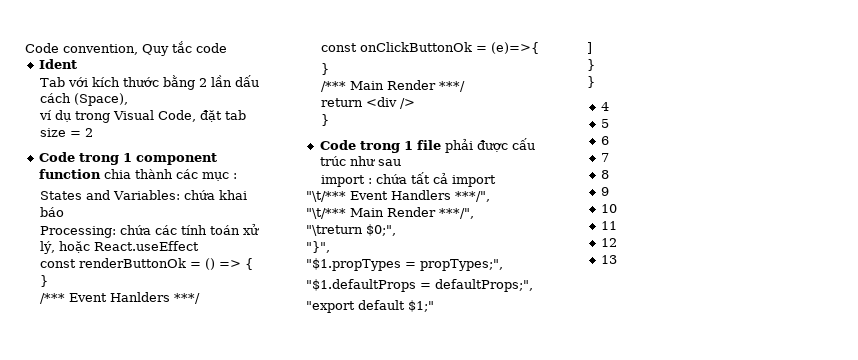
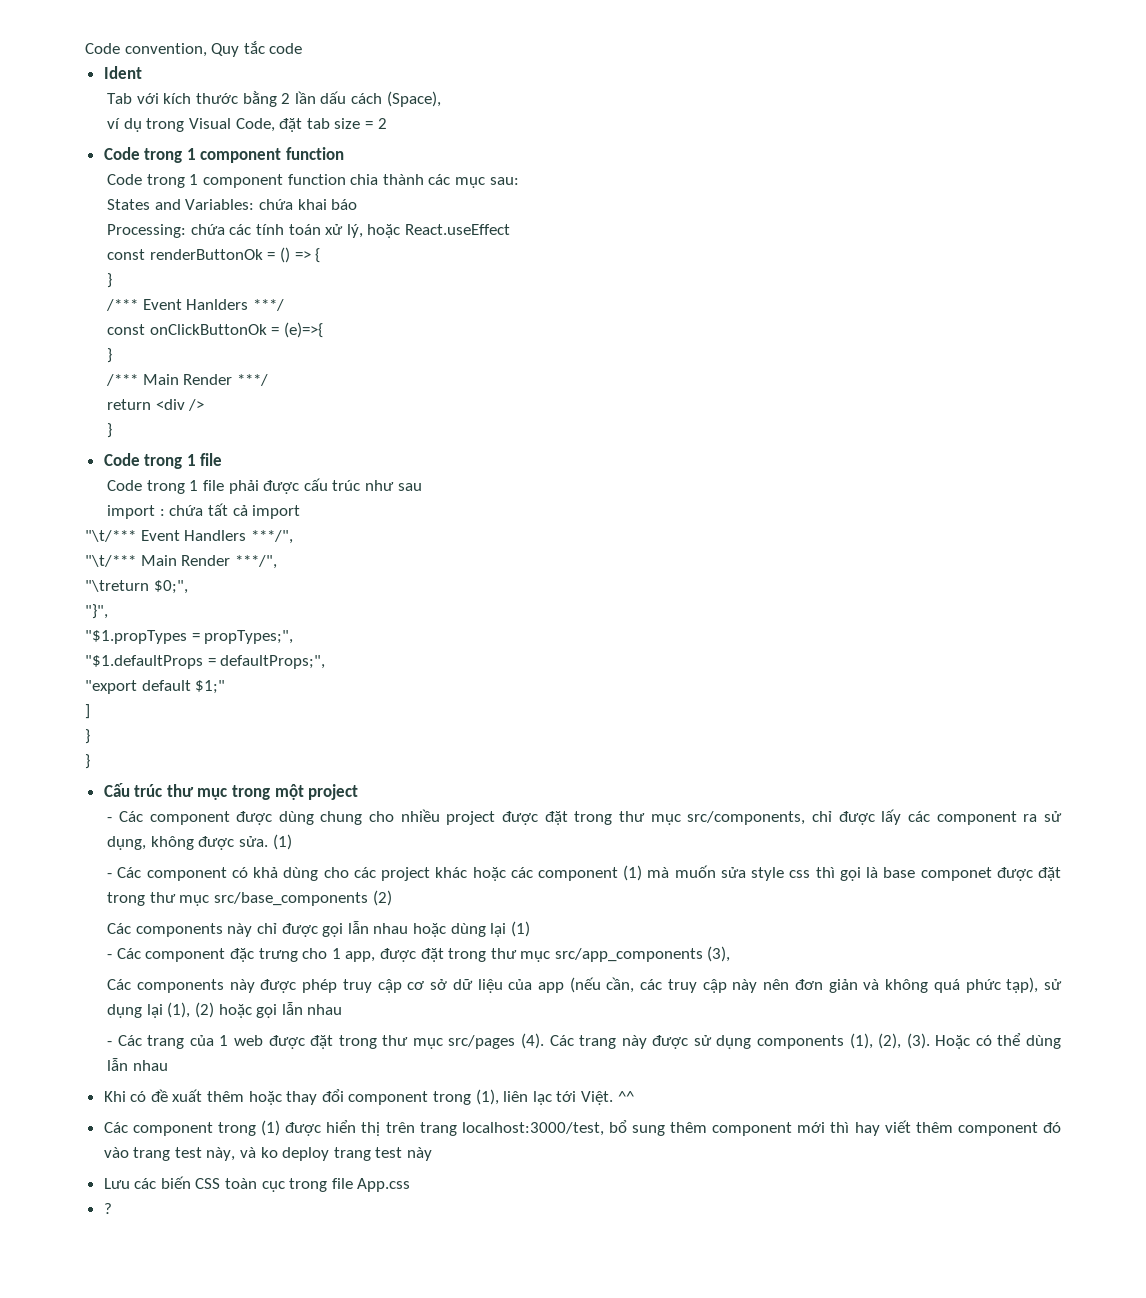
  ví dụ trong Visual Code, đặt tab size = 2
- Code trong 1 component function chia thành các mục :
+ Code trong 1 component function
+ Code trong 1 component function chia thành các mục sau:
  return <div />
  }
+ Code trong 1 file
- 4
- 5
- 6
- 7
- 8
- 9
- 10
- 11
- 12
- 13
+ Cấu trúc thư mục trong một project
+ - Các component được dùng chung cho nhiều project được đặt trong thư mục src/components, chỉ được lấy các component ra sử dụng, không được sửa. (1)
+ - Các component có khả dùng cho các project khác hoặc các component (1) mà muốn sửa style css thì gọi là base componet được đặt trong thư mục src/base_components (2)
+ Các components này chỉ được gọi lẫn nhau hoặc dùng lại (1)
+ - Các component đặc trưng cho 1 app, được đặt trong thư mục src/app_components (3),
+ Các components này được phép truy cập cơ sở dữ liệu của app (nếu cần, các truy cập này nên đơn giản và không quá phức tạp), sử dụng lại (1), (2) hoặc gọi lẫn nhau
+ - Các trang của 1 web được đặt trong thư mục src/pages (4). Các trang này được sử dụng components (1), (2), (3). Hoặc có thể dùng lẫn nhau
+ Khi có đề xuất thêm hoặc thay đổi component trong (1), liên lạc tới Việt. ^^
+ Các component trong (1) được hiển thị trên trang localhost:3000/test, bổ sung thêm component mới thì hay viết thêm component đó vào trang test này, và ko deploy trang test này
+ Lưu các biến CSS toàn cục trong file App.css
+ ?

